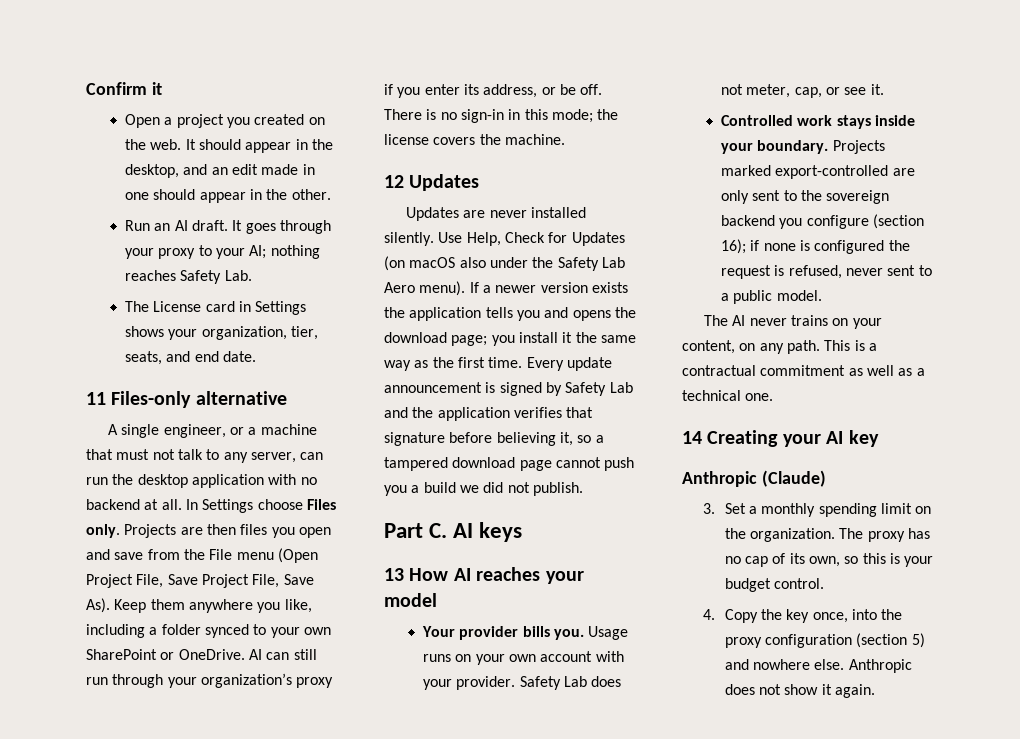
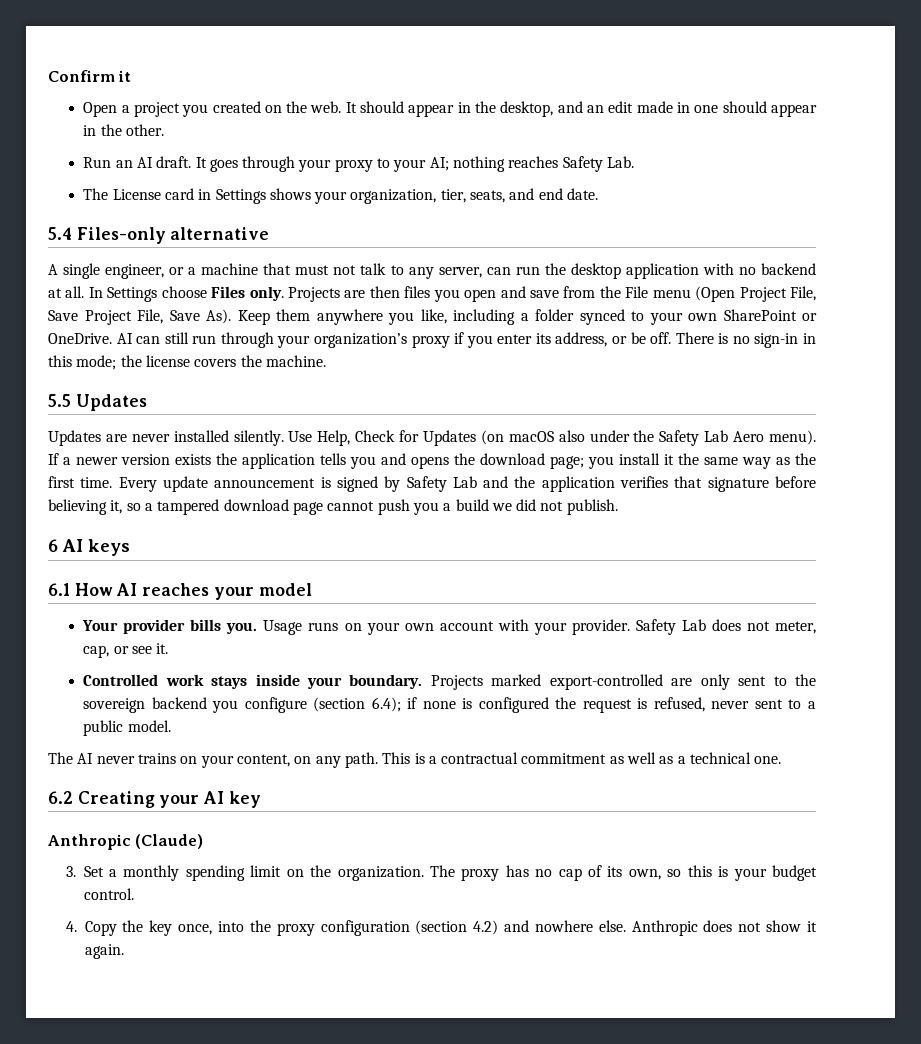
- 11 Files-only alternative
+ 5.4 Files-only alternative
- 12 Updates
+ 5.5 Updates
- Part C. AI keys
+ 6 AI keys
- 13 How AI reaches your model
+ 6.1 How AI reaches your model
- Projects marked export-controlled are only sent to the sovereign backend you configure (section 16); if none is configured the request is refused, never sent to a public model.
+ Projects marked export-controlled are only sent to the sovereign backend you configure (section 6.4); if none is configured the request is refused, never sent to a public model.
- 14 Creating your AI key
+ 6.2 Creating your AI key
- 4. Copy the key once, into the proxy configuration (section 5) and nowhere else.
+ 4. Copy the key once, into the proxy configuration (section 4.2) and nowhere else.

